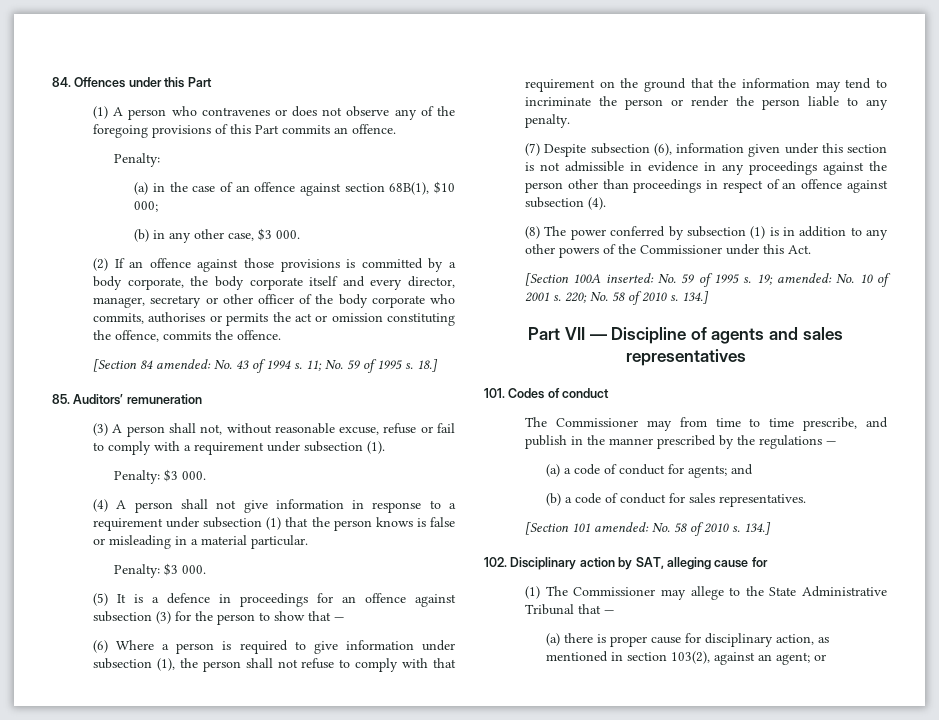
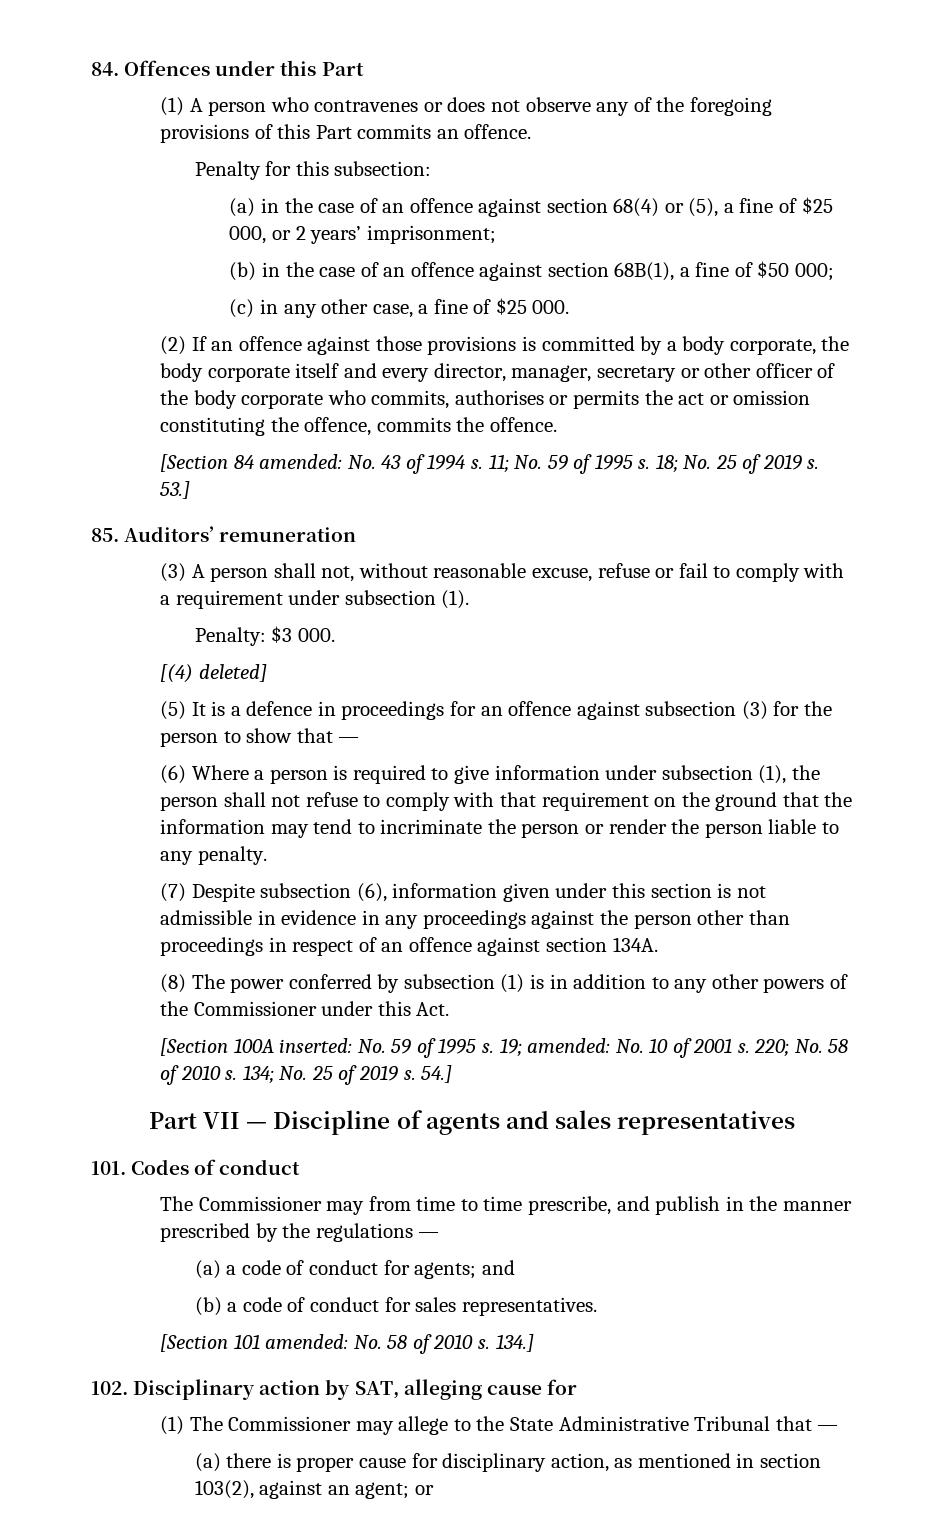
  (1) A person who contravenes or does not observe any of the foregoing provisions of this Part commits an offence.
- Penalty:
+ Penalty for this subsection:
- (a) in the case of an offence against section 68B(1), $10 000;
+ (a) in the case of an offence against section 68(4) or (5), a fine of $25 000, or 2 years’ imprisonment;
+ (b) in the case of an offence against section 68B(1), a fine of $50 000;
- (b) in any other case, $3 000.
+ (c) in any other case, a fine of $25 000.
- 18.]
+ 18; No. 25 of 2019 s. 53.]
- (4) A person shall not give information in response to a requirement under subsection (1) that the person knows is false or misleading in a material particular.
- Penalty: $3 000.
+ [(4) deleted]
- (7) Despite subsection (6), information given under this section is not admissible in evidence in any proceedings against the person other than proceedings in respect of an offence against subsection (4).
+ (7) Despite subsection (6), information given under this section is not admissible in evidence in any proceedings against the person other than proceedings in respect of an offence against section 134A.
- 220; No. 58 of 2010 s. 134.]
+ 220; No. 58 of 2010 s. 134; No. 25 of 2019 s. 54.]

